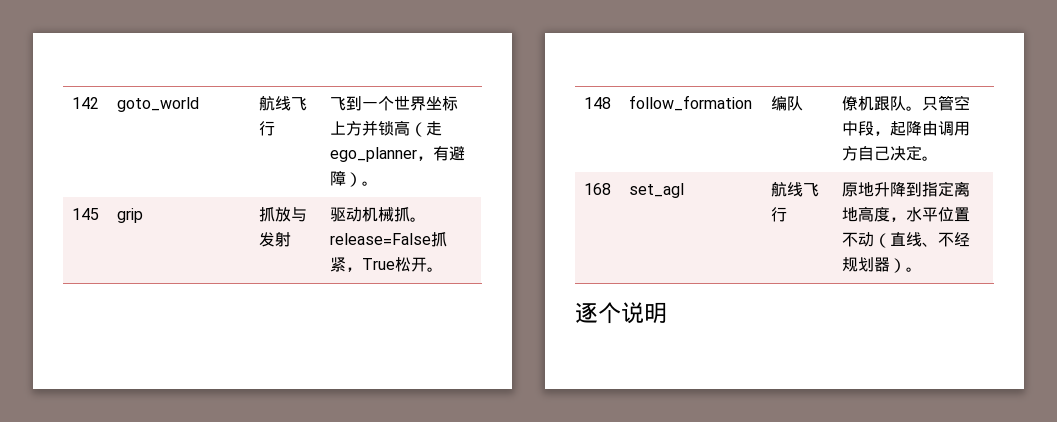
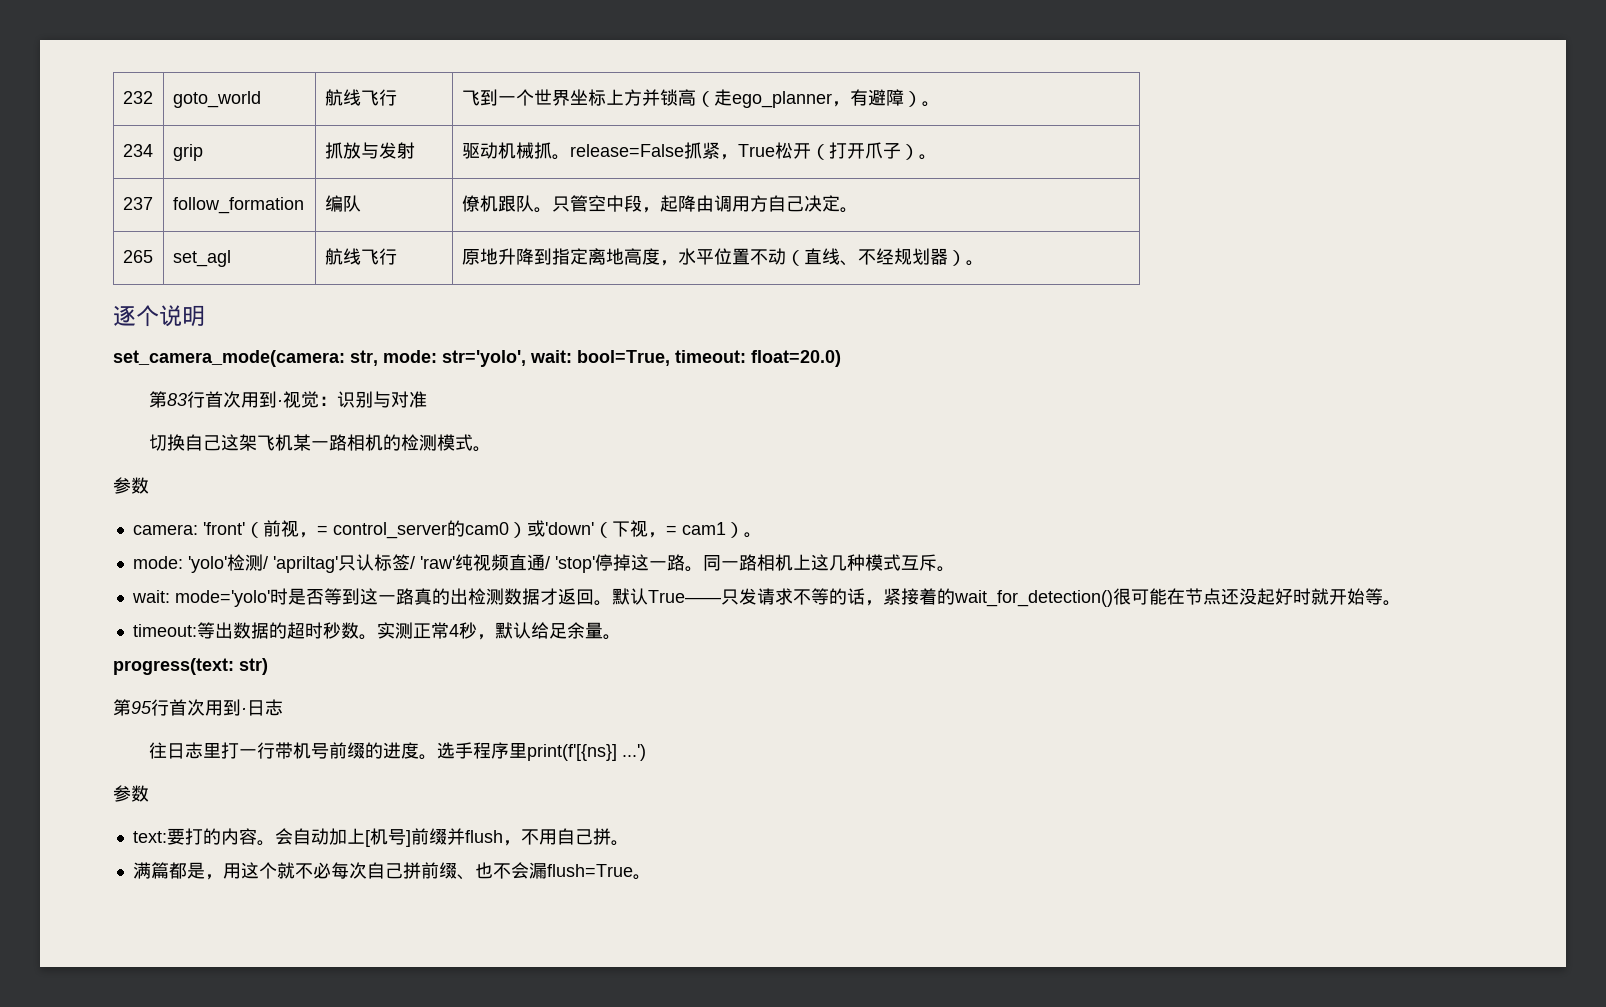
- 142 | goto_world | 航线飞行 | 飞到一个世界坐标上方并锁高（走ego_planner，有避障）。
+ 232 | goto_world | 航线飞行 | 飞到一个世界坐标上方并锁高（走ego_planner，有避障）。
- 145 | grip | 抓放与发射 | 驱动机械抓。release=False抓紧，True松开。
- 148 | follow_formation | 编队 | 僚机跟队。只管空中段，起降由调用方自己决定。
+ 234 | grip | 抓放与发射 | 驱动机械抓。release=False抓紧，True松开（打开爪子）。
+ 237 | follow_formation | 编队 | 僚机跟队。只管空中段，起降由调用方自己决定。
- 168 | set_agl | 航线飞行 | 原地升降到指定离地高度，水平位置不动（直线、不经规划器）。
+ 265 | set_agl | 航线飞行 | 原地升降到指定离地高度，水平位置不动（直线、不经规划器）。
+ set_camera_mode(camera: str, mode: str='yolo', wait: bool=True, timeout: float=20.0)
+ 第83行首次用到·视觉：识别与对准
+ 切换自己这架飞机某一路相机的检测模式。
+ 参数
+ camera: 'front'（前视，= control_server的cam0）或'down'（下视，= cam1）。
+ mode: 'yolo'检测/ 'apriltag'只认标签/ 'raw'纯视频直通/ 'stop'停掉这一路。同一路相机上这几种模式互斥。
+ wait: mode='yolo'时是否等到这一路真的出检测数据才返回。默认True——只发请求不等的话，紧接着的wait_for_detection()很可能在节点还没起好时就开始等。
+ timeout:等出数据的超时秒数。实测正常4秒，默认给足余量。
+ progress(text: str)
+ 第95行首次用到·日志
+ 往日志里打一行带机号前缀的进度。选手程序里print(f'[{ns}] ...')
+ 参数
+ text:要打的内容。会自动加上[机号]前缀并flush，不用自己拼。
+ 满篇都是，用这个就不必每次自己拼前缀、也不会漏flush=True。

